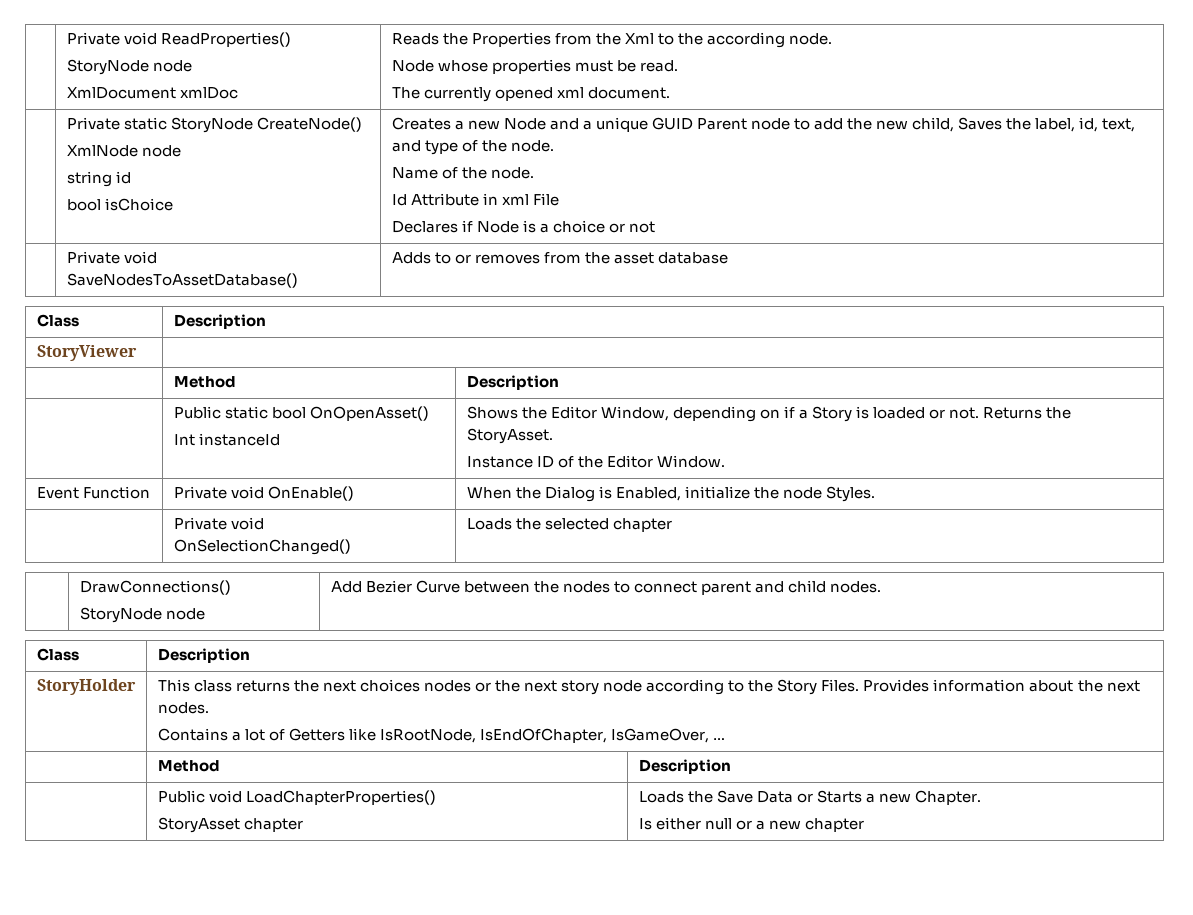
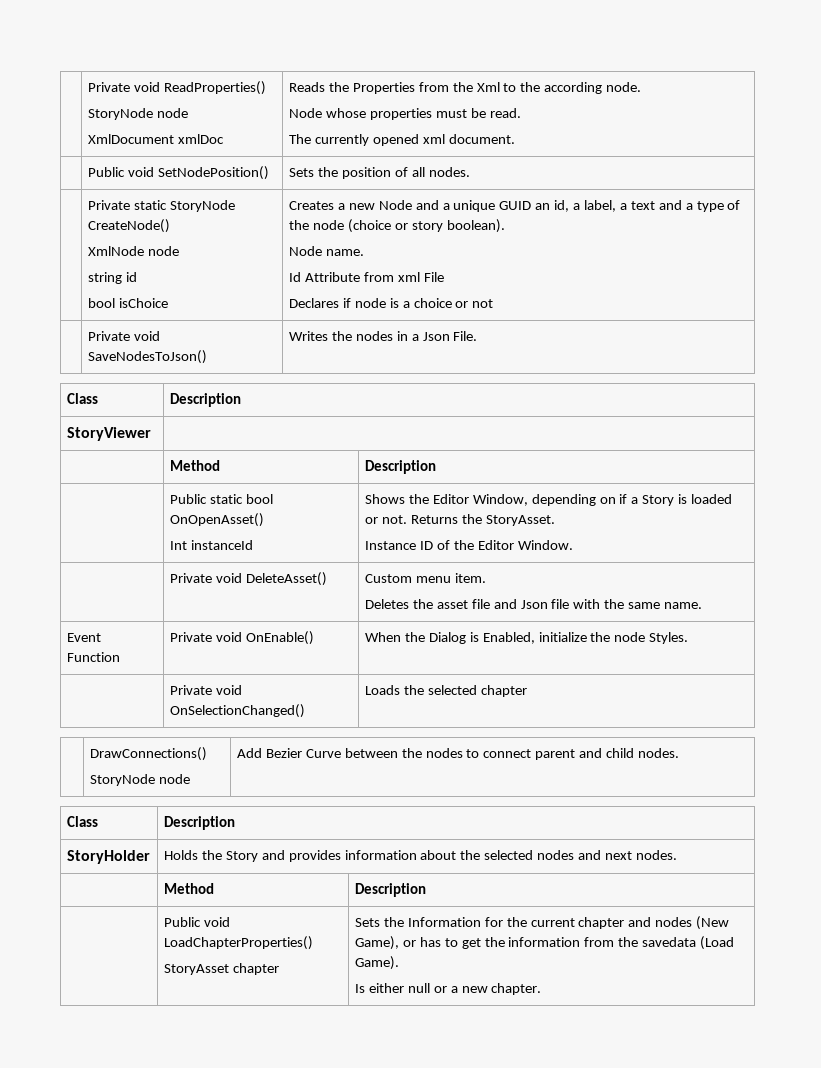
+ | Public void SetNodePosition() | Sets the position of all nodes.
- Creates a new Node and a unique GUID Parent node to add the new child, Saves the label, id, text, and type of the node.
- Name of the node.
+ Creates a new Node and a unique GUID an id, a label, a text and a type of the node (choice or story boolean).
+ Node name.
- Id Attribute in xml File
+ Id Attribute from xml File
- Declares if Node is a choice or not
+ Declares if node is a choice or not
- | Private void SaveNodesToAssetDatabase() | Adds to or removes from the asset database
+ | Private void SaveNodesToJson() | Writes the nodes in a Json File.
+ | Private void DeleteAsset() | Custom menu item.
+ Deletes the asset file and Json file with the same name.
- StoryHolder | This class returns the next choices nodes or the next story node according to the Story Files. Provides information about the next nodes.
- Contains a lot of Getters like IsRootNode, IsEndOfChapter, IsGameOver, …
+ StoryHolder | Holds the Story and provides information about the selected nodes and next nodes.
  | Public void LoadChapterProperties()
- StoryAsset chapter | Loads the Save Data or Starts a new Chapter.
- Is either null or a new chapter
+ StoryAsset chapter | Sets the Information for the current chapter and nodes (New Game), or has to get the information from the savedata (Load Game).
+ Is either null or a new chapter.

